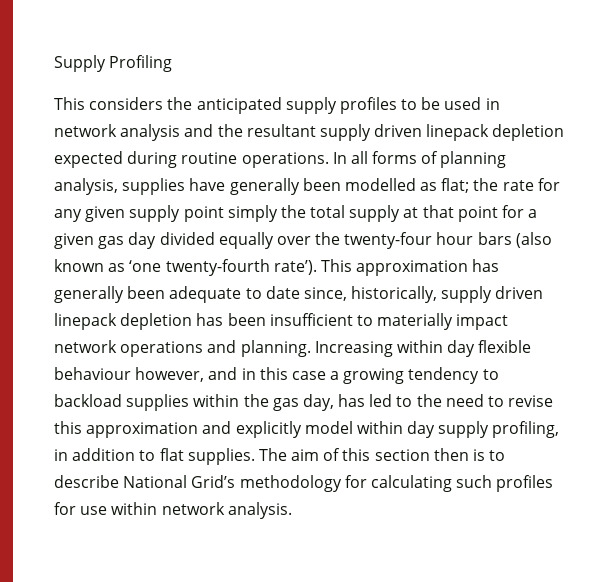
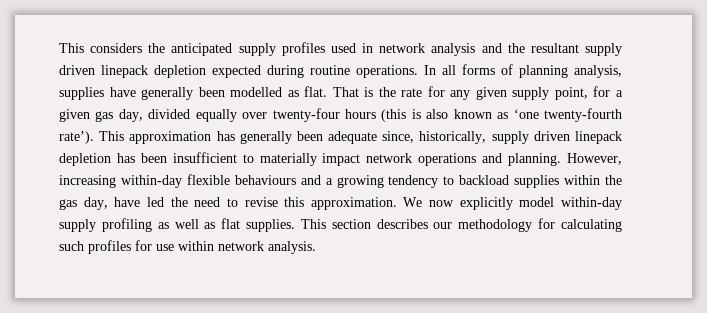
- Supply Profiling
- This considers the anticipated supply profiles to be used in network analysis and the resultant supply driven linepack depletion expected during routine operations.
+ This considers the anticipated supply profiles used in network analysis and the resultant supply driven linepack depletion expected during routine operations.
- In all forms of planning analysis, supplies have generally been modelled as flat; the rate for any given supply point simply the total supply at that point for a given gas day divided equally over the twenty-four hour bars (also known as ‘one twenty-fourth rate’).
+ In all forms of planning analysis, supplies have generally been modelled as flat. That is the rate for any given supply point, for a given gas day, divided equally over twenty-four hours (this is also known as ‘one twenty-fourth rate’).
- This approximation has generally been adequate to date since, historically, supply driven linepack depletion has been insufficient to materially impact network operations and planning.
+ This approximation has generally been adequate since, historically, supply driven linepack depletion has been insufficient to materially impact network operations and planning.
- Increasing within day flexible behaviour however, and in this case a growing tendency to backload supplies within the gas day, has led to the need to revise this approximation and explicitly model within day supply profiling, in addition to flat supplies. The aim of this section then is to describe National Grid’s methodology for calculating such profiles for use within network analysis.
+ However, increasing within-day flexible behaviours and a growing tendency to backload supplies within the gas day, have led the need to revise this approximation. We now explicitly model within-day supply profiling as well as flat supplies. This section describes our methodology for calculating such profiles for use within network analysis.

